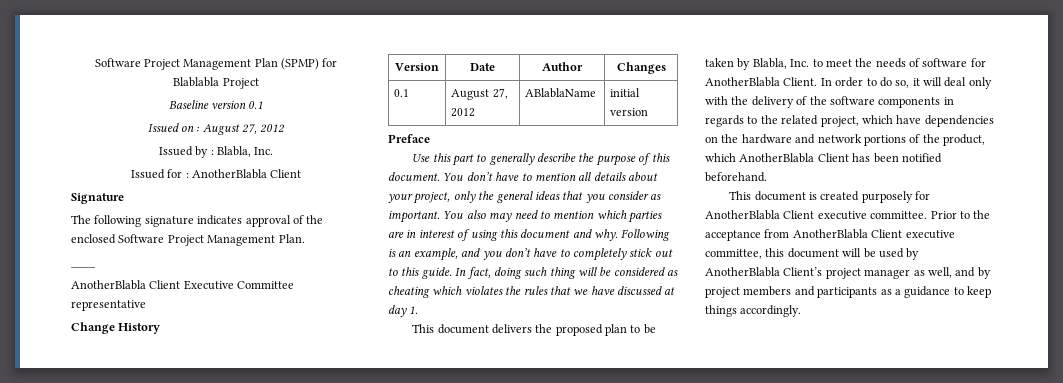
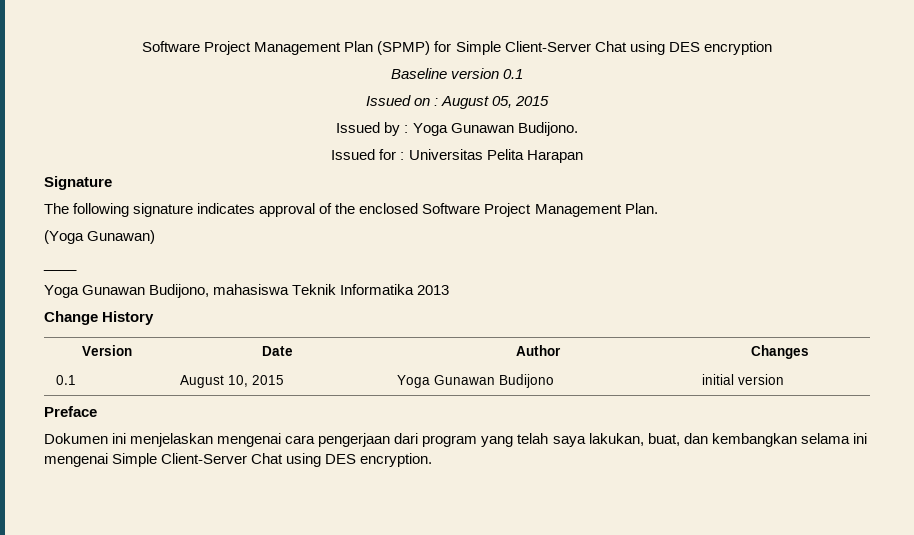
- Software Project Management Plan (SPMP) for Blablabla Project
+ Software Project Management Plan (SPMP) for Simple Client-Server Chat using DES encryption
- Issued on : August 27, 2012
+ Issued on : August 05, 2015
- Issued by : Blabla, Inc.
+ Issued by : Yoga Gunawan Budijono.
- Issued for : AnotherBlabla Client
+ Issued for : Universitas Pelita Harapan
+ (Yoga Gunawan)
- AnotherBlabla Client Executive Committee representative
+ Yoga Gunawan Budijono, mahasiswa Teknik Informatika 2013
- 0.1 | August 27, 2012 | ABlablaName | initial version
+ 0.1 | August 10, 2015 | Yoga Gunawan Budijono | initial version
  Preface
- Use this part to generally describe the purpose of this document. You don’t have to mention all details about your project, only the general ideas that you consider as important. You also may need to mention which parties are in interest of using this document and why. Following is an example, and you don’t have to completely stick out to this guide. In fact, doing such thing will be considered as cheating which violates the rules that we have discussed at day 1.
- This document delivers the proposed plan to be taken by Blabla, Inc. to meet the needs of software for AnotherBlabla Client. In order to do so, it will deal only with the delivery of the software components in regards to the related project, which have dependencies on the hardware and network portions of the product, which AnotherBlabla Client has been notified beforehand.
- This document is created purposely for AnotherBlabla Client executive committee. Prior to the acceptance from AnotherBlabla Client executive committee, this document will be used by AnotherBlabla Client’s project manager as well, and by project members and participants as a guidance to keep things accordingly.
+ Dokumen ini menjelaskan mengenai cara pengerjaan dari program yang telah saya lakukan, buat, dan kembangkan selama ini mengenai Simple Client-Server Chat using DES encryption.

